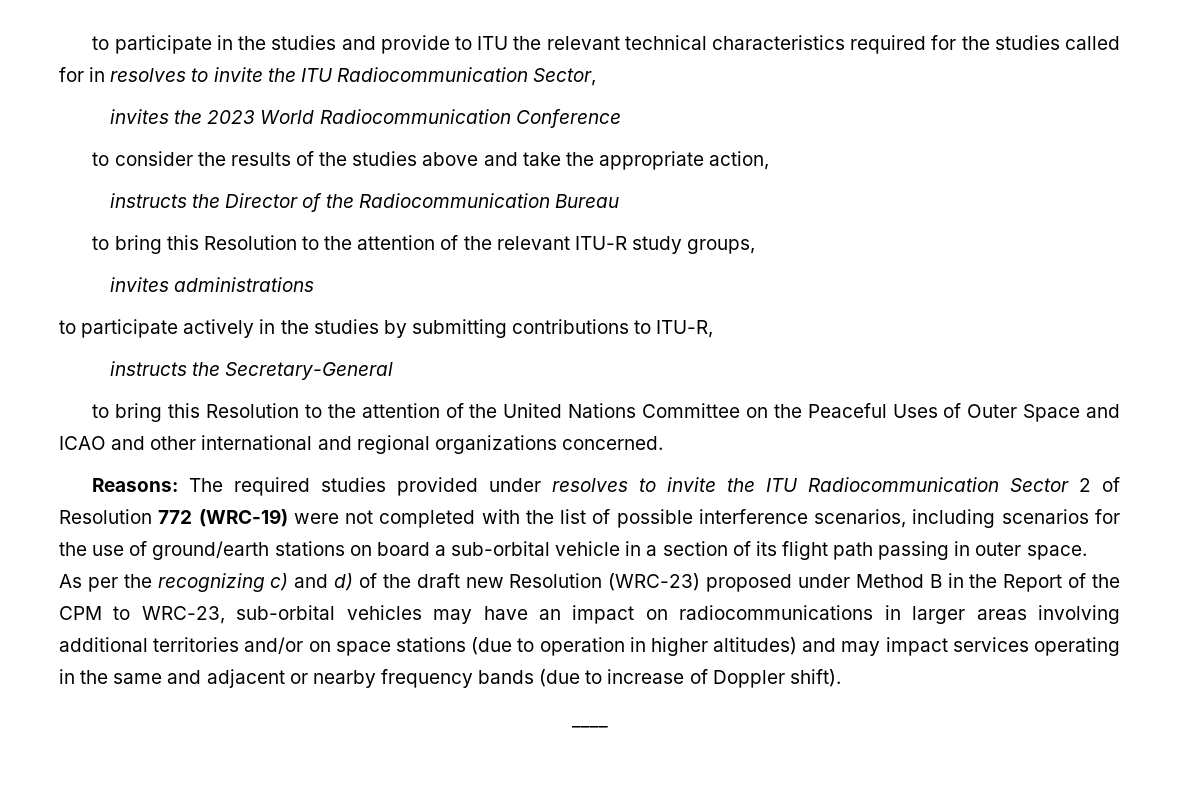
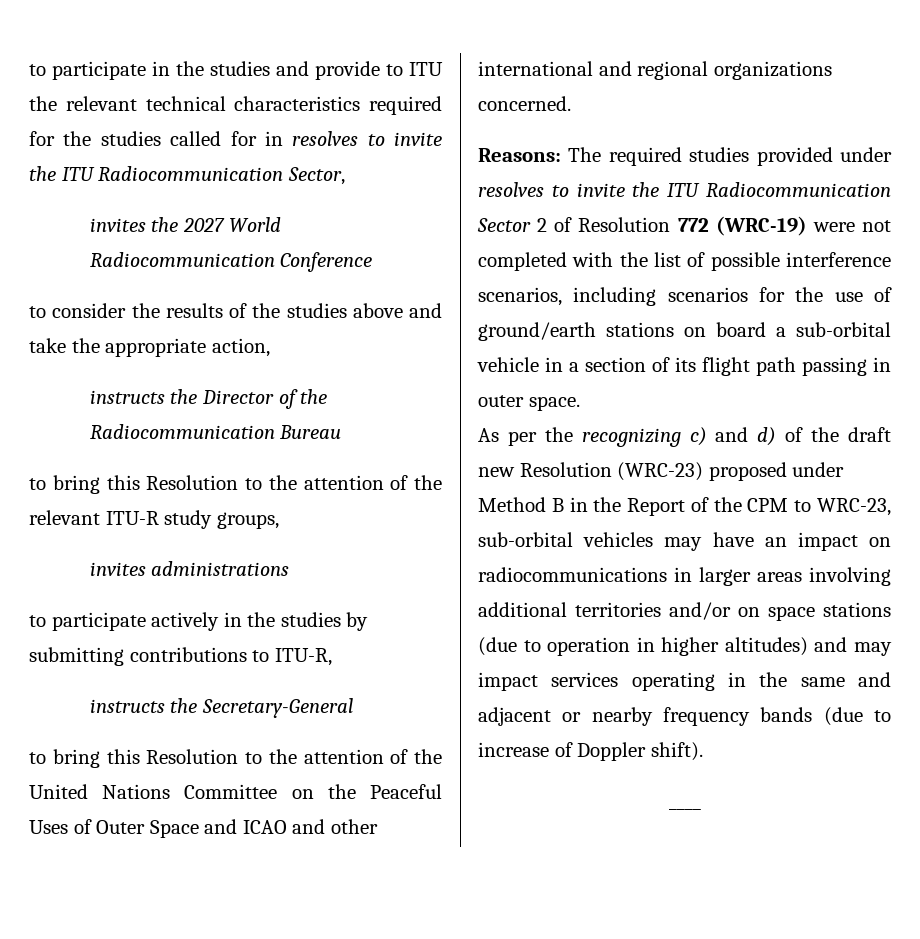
- invites the 2023 World Radiocommunication Conference
+ invites the 2027 World Radiocommunication Conference

